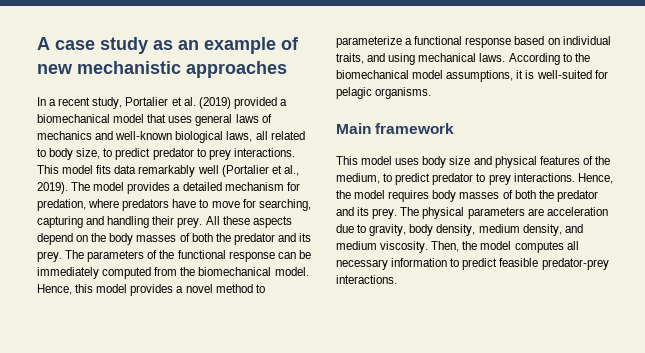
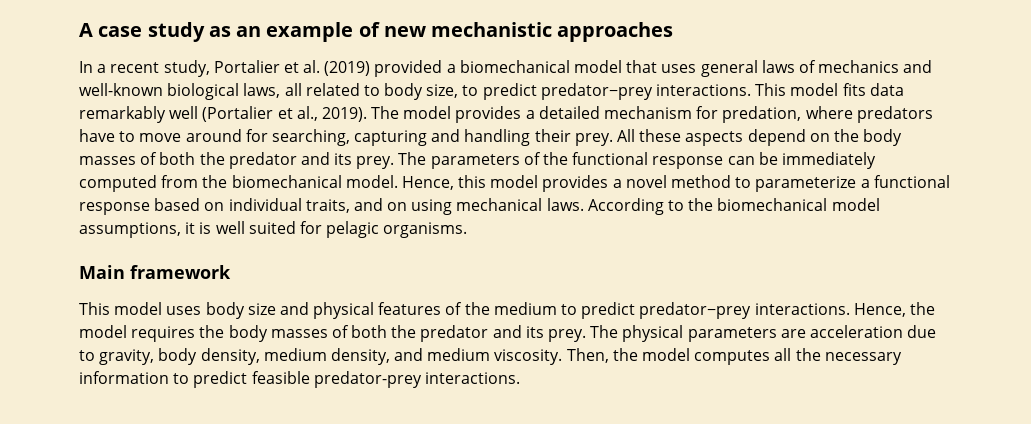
- In a recent study, Portalier et al. (2019) provided a biomechanical model that uses general laws of mechanics and well-known biological laws, all related to body size, to predict predator to prey interactions.
+ In a recent study, Portalier et al. (2019) provided a biomechanical model that uses general laws of mechanics and well-known biological laws, all related to body size, to predict predator−prey interactions.
- The model provides a detailed mechanism for predation, where predators have to move for searching, capturing and handling their prey.
+ The model provides a detailed mechanism for predation, where predators have to move around for searching, capturing and handling their prey.
- Hence, this model provides a novel method to parameterize a functional response based on individual traits, and using mechanical laws.
+ Hence, this model provides a novel method to parameterize a functional response based on individual traits, and on using mechanical laws.
- According to the biomechanical model assumptions, it is well-suited for pelagic organisms.
+ According to the biomechanical model assumptions, it is well suited for pelagic organisms.
- This model uses body size and physical features of the medium, to predict predator to prey interactions.
+ This model uses body size and physical features of the medium to predict predator−prey interactions.
- Hence, the model requires body masses of both the predator and its prey.
+ Hence, the model requires the body masses of both the predator and its prey.
- Then, the model computes all necessary information to predict feasible predator-prey interactions.
+ Then, the model computes all the necessary information to predict feasible predator-prey interactions.

